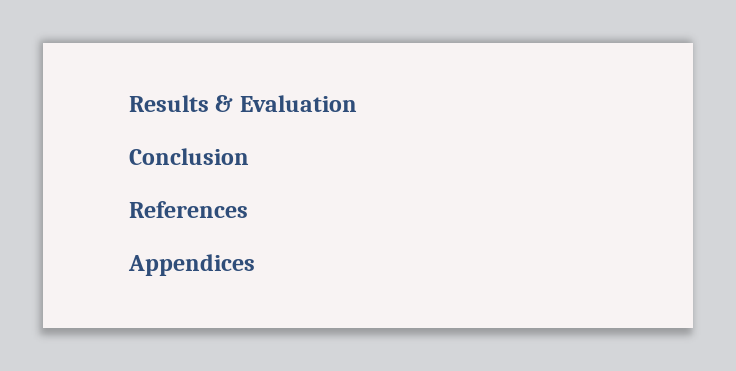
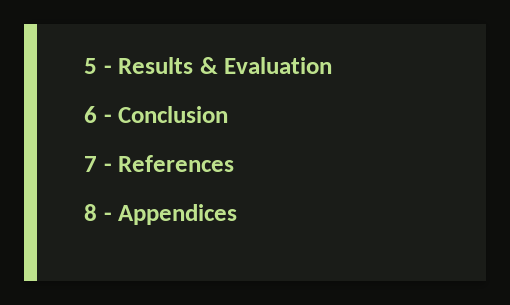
- Results & Evaluation
+ 5 - Results & Evaluation
- Conclusion
+ 6 - Conclusion
- References
+ 7 - References
- Appendices
+ 8 - Appendices

